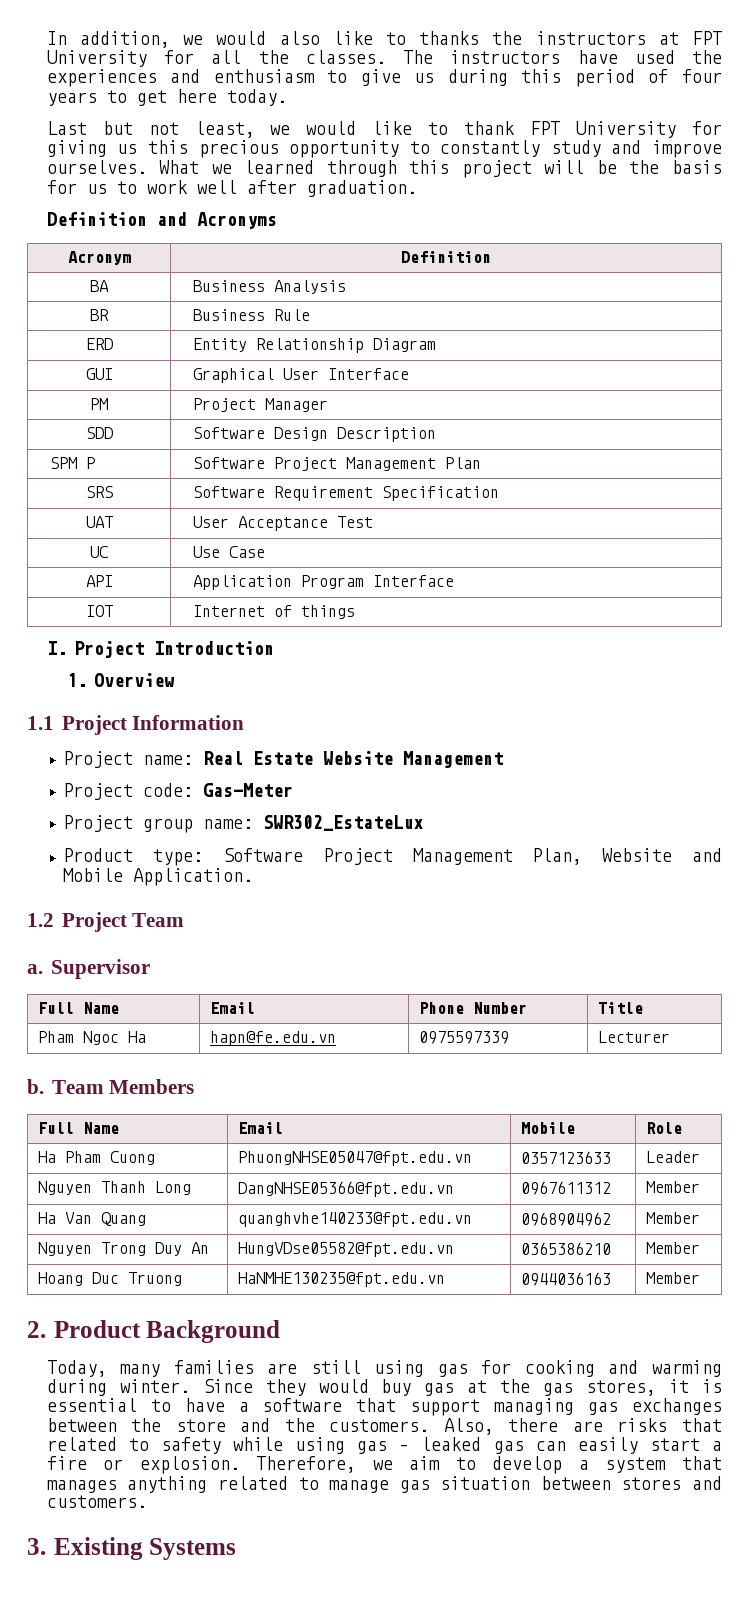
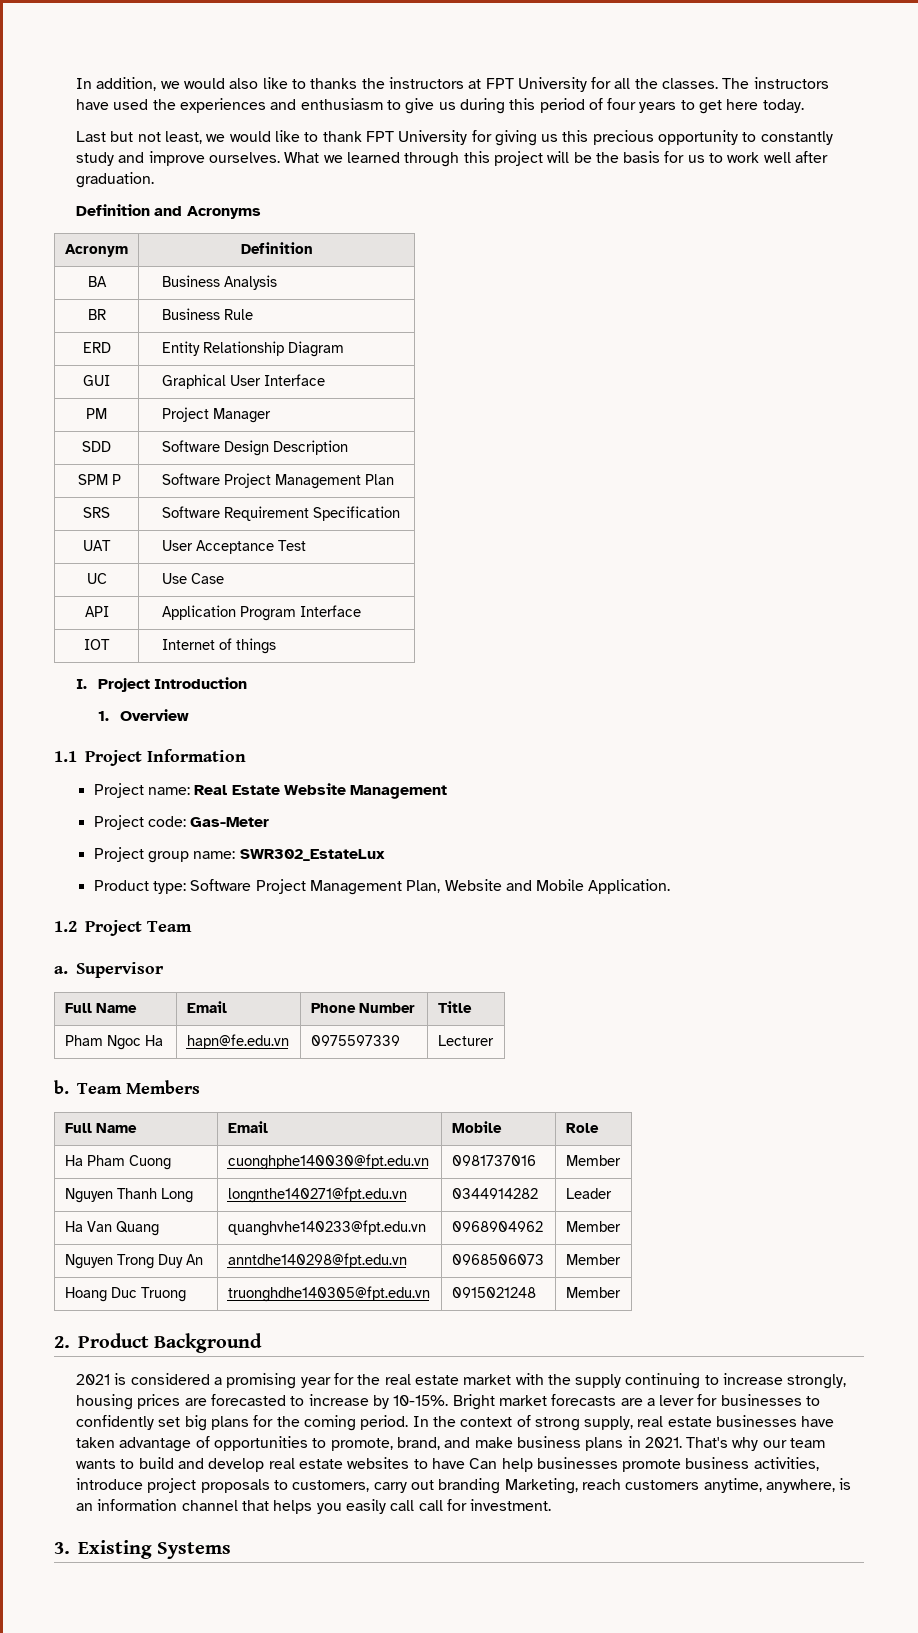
- Ha Pham Cuong | PhuongNHSE05047@fpt.edu.vn | 0357123633 | Leader
+ Ha Pham Cuong | cuonghphe140030@fpt.edu.vn | 0981737016 | Member
- Nguyen Thanh Long | DangNHSE05366@fpt.edu.vn | 0967611312 | Member
+ Nguyen Thanh Long | longnthe140271@fpt.edu.vn | 0344914282 | Leader
- Nguyen Trong Duy An | HungVDse05582@fpt.edu.vn | 0365386210 | Member
+ Nguyen Trong Duy An | anntdhe140298@fpt.edu.vn | 0968506073 | Member
- Hoang Duc Truong | HaNMHE130235@fpt.edu.vn | 0944036163 | Member
+ Hoang Duc Truong | truonghdhe140305@fpt.edu.vn | 0915021248 | Member
- Today, many families are still using gas for cooking and warming during winter. Since they would buy gas at the gas stores, it is essential to have a software that support managing gas exchanges between the store and the customers. Also, there are risks that related to safety while using gas – leaked gas can easily start a fire or explosion. Therefore, we aim to develop a system that manages anything related to manage gas situation between stores and customers.
+ 2021 is considered a promising year for the real estate market with the supply continuing to increase strongly, housing prices are forecasted to increase by 10-15%. Bright market forecasts are a lever for businesses to confidently set big plans for the coming period. In the context of strong supply, real estate businesses have taken advantage of opportunities to promote, brand, and make business plans in 2021. That's why our team wants to build and develop real estate websites to have Can help businesses promote business activities, introduce project proposals to customers, carry out branding Marketing, reach customers anytime, anywhere, is an information channel that helps you easily call call for investment.

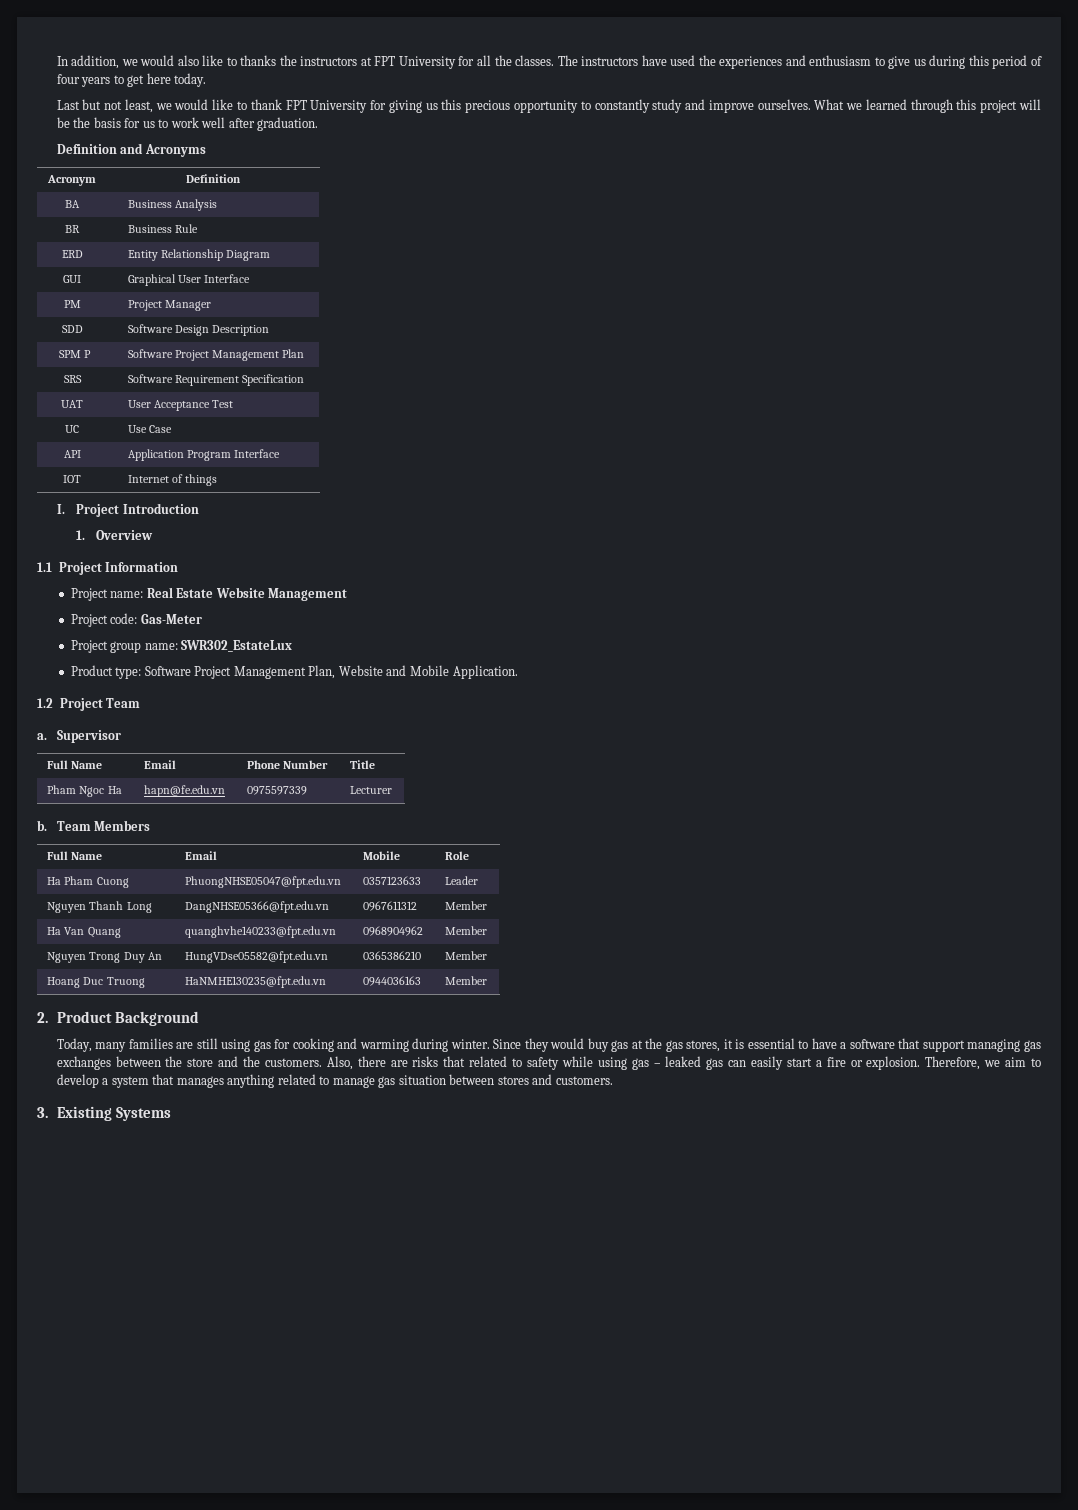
- Ha Pham Cuong | cuonghphe140030@fpt.edu.vn | 0981737016 | Member
+ Ha Pham Cuong | PhuongNHSE05047@fpt.edu.vn | 0357123633 | Leader
- Nguyen Thanh Long | longnthe140271@fpt.edu.vn | 0344914282 | Leader
+ Nguyen Thanh Long | DangNHSE05366@fpt.edu.vn | 0967611312 | Member
- Nguyen Trong Duy An | anntdhe140298@fpt.edu.vn | 0968506073 | Member
+ Nguyen Trong Duy An | HungVDse05582@fpt.edu.vn | 0365386210 | Member
- Hoang Duc Truong | truonghdhe140305@fpt.edu.vn | 0915021248 | Member
+ Hoang Duc Truong | HaNMHE130235@fpt.edu.vn | 0944036163 | Member
- 2021 is considered a promising year for the real estate market with the supply continuing to increase strongly, housing prices are forecasted to increase by 10-15%. Bright market forecasts are a lever for businesses to confidently set big plans for the coming period. In the context of strong supply, real estate businesses have taken advantage of opportunities to promote, brand, and make business plans in 2021. That's why our team wants to build and develop real estate websites to have Can help businesses promote business activities, introduce project proposals to customers, carry out branding Marketing, reach customers anytime, anywhere, is an information channel that helps you easily call call for investment.
+ Today, many families are still using gas for cooking and warming during winter. Since they would buy gas at the gas stores, it is essential to have a software that support managing gas exchanges between the store and the customers. Also, there are risks that related to safety while using gas – leaked gas can easily start a fire or explosion. Therefore, we aim to develop a system that manages anything related to manage gas situation between stores and customers.

